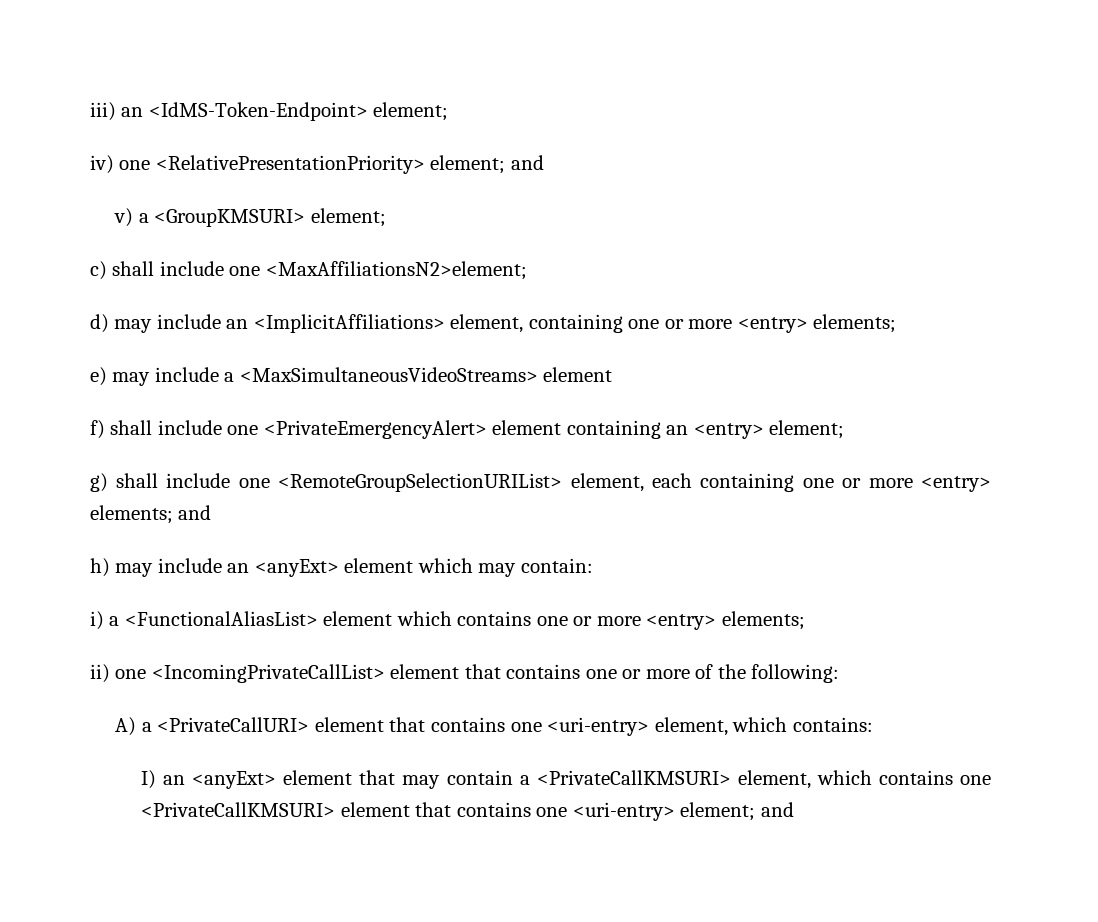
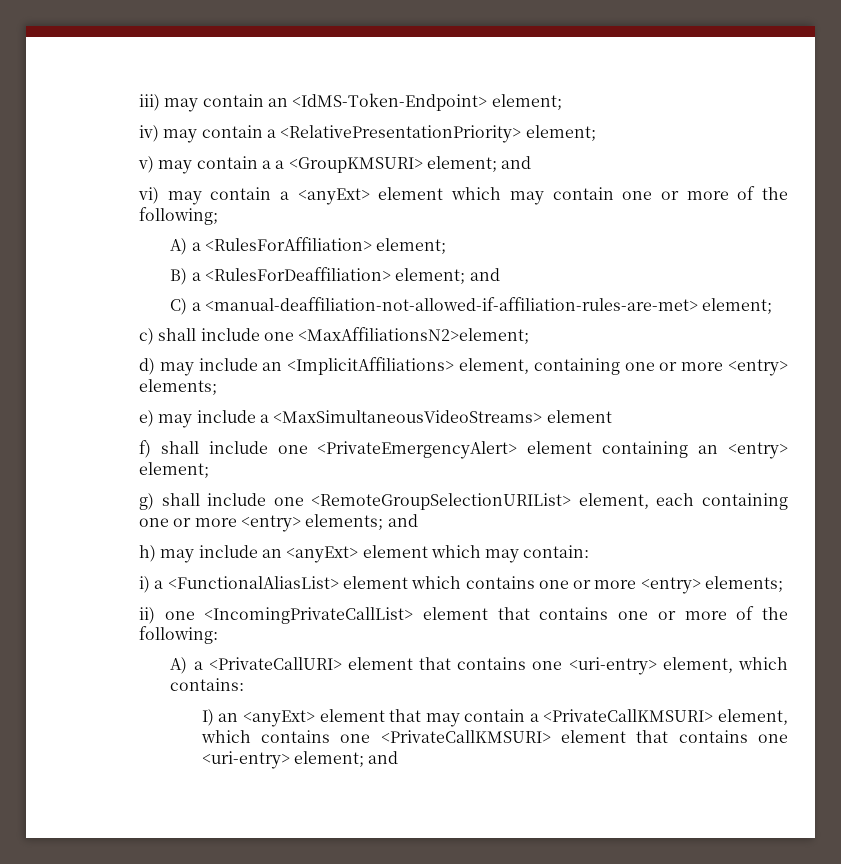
- iii) an <IdMS-Token-Endpoint> element;
+ iii) may contain an <IdMS-Token-Endpoint> element;
- iv) one <RelativePresentationPriority> element; and
- v) a <GroupKMSURI> element;
+ iv) may contain a <RelativePresentationPriority> element;
+ v) may contain a a <GroupKMSURI> element; and
+ vi) may contain a <anyExt> element which may contain one or more of the following;
+ A) a <RulesForAffiliation> element;
+ B) a <RulesForDeaffiliation> element; and
+ C) a <manual-deaffiliation-not-allowed-if-affiliation-rules-are-met> element;

